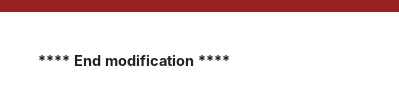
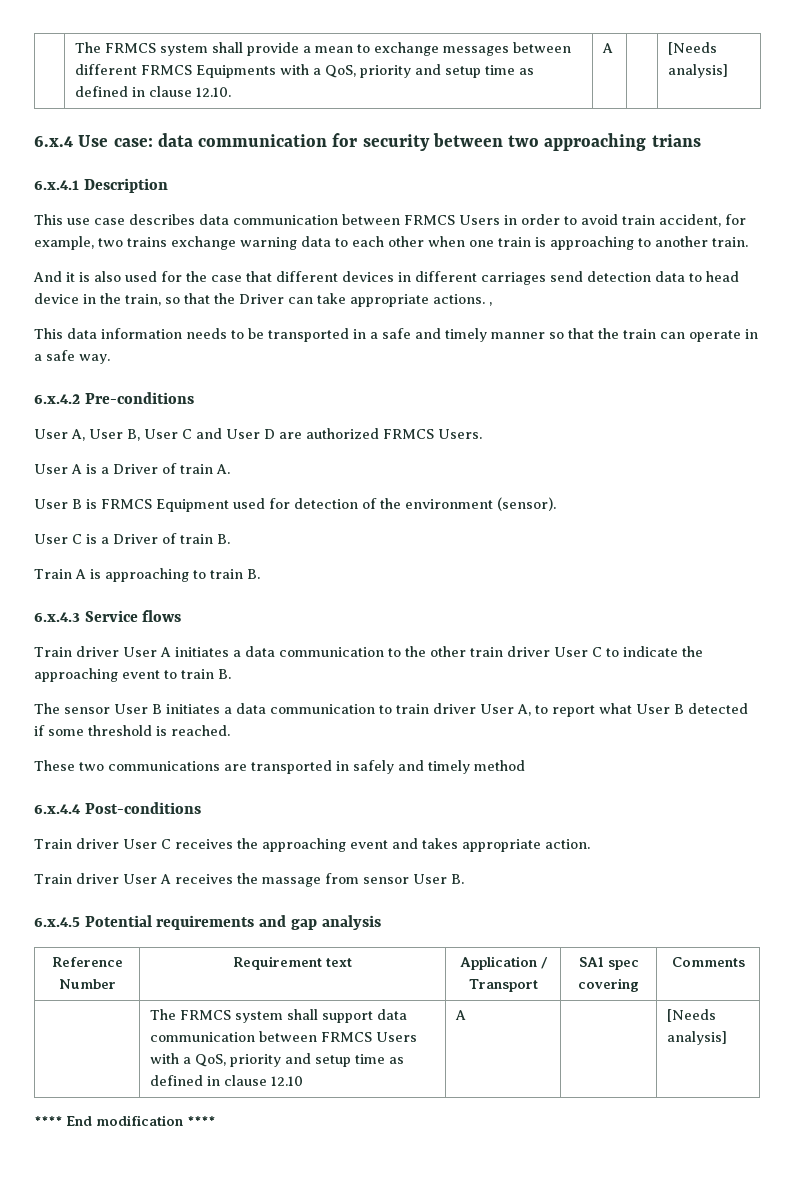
+ | The FRMCS system shall provide a mean to exchange messages between different FRMCS Equipments with a QoS, priority and setup time as defined in clause 12.10. | A | | [Needs analysis]
+ 6.x.4 Use case: data communication for security between two approaching trians
+ 6.x.4.1 Description
+ This use case describes data communication between FRMCS Users in order to avoid train accident, for example, two trains exchange warning data to each other when one train is approaching to another train.
+ And it is also used for the case that different devices in different carriages send detection data to head device in the train, so that the Driver can take appropriate actions. ,
+ This data information needs to be transported in a safe and timely manner so that the train can operate in a safe way.
+ 6.x.4.2 Pre-conditions
+ User A, User B, User C and User D are authorized FRMCS Users.
+ User A is a Driver of train A.
+ User B is FRMCS Equipment used for detection of the environment (sensor).
+ User C is a Driver of train B.
+ Train A is approaching to train B.
+ 6.x.4.3 Service flows
+ Train driver User A initiates a data communication to the other train driver User C to indicate the approaching event to train B.
+ The sensor User B initiates a data communication to train driver User A, to report what User B detected if some threshold is reached.
+ These two communications are transported in safely and timely method
+ 6.x.4.4 Post-conditions
+ Train driver User C receives the approaching event and takes appropriate action.
+ Train driver User A receives the massage from sensor User B.
+ 6.x.4.5 Potential requirements and gap analysis
+ Reference Number | Requirement text | Application / Transport | SA1 spec covering | Comments
+ | The FRMCS system shall support data communication between FRMCS Users with a QoS, priority and setup time as defined in clause 12.10 | A | | [Needs analysis]

